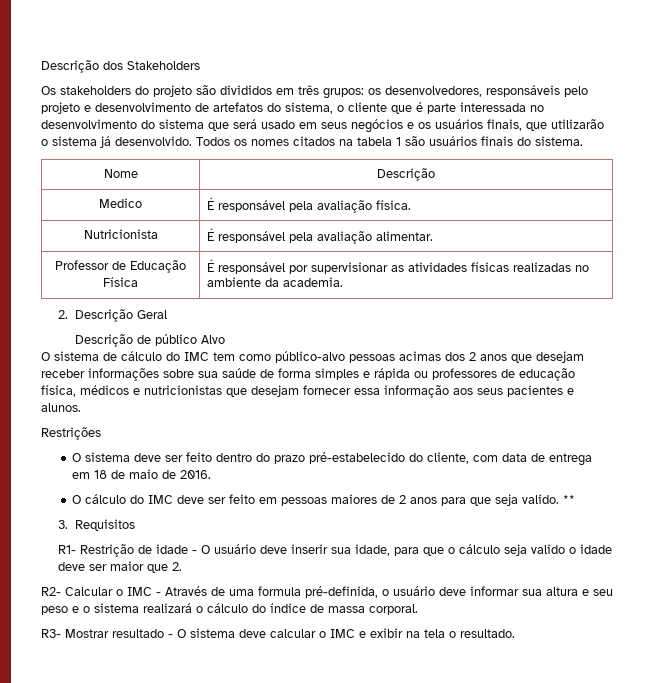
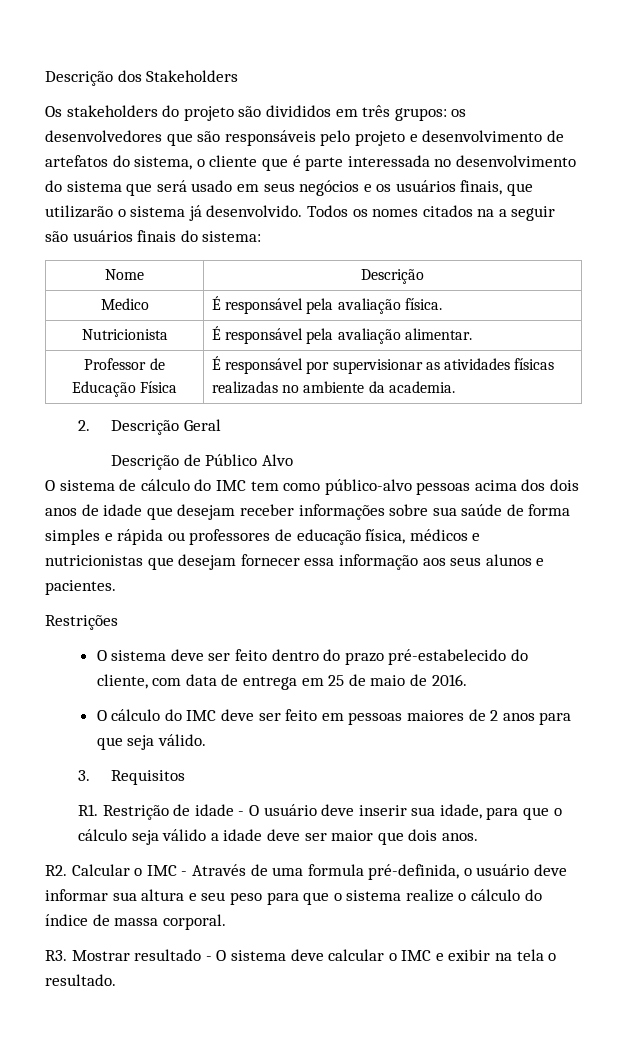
- Os stakeholders do projeto são divididos em três grupos: os desenvolvedores, responsáveis pelo projeto e desenvolvimento de artefatos do sistema, o cliente que é parte interessada no desenvolvimento do sistema que será usado em seus negócios e os usuários finais, que utilizarão o sistema já desenvolvido.
+ Os stakeholders do projeto são divididos em três grupos: os desenvolvedores que são responsáveis pelo projeto e desenvolvimento de artefatos do sistema, o cliente que é parte interessada no desenvolvimento do sistema que será usado em seus negócios e os usuários finais, que utilizarão o sistema já desenvolvido.
- Todos os nomes citados na tabela 1 são usuários finais do sistema.
+ Todos os nomes citados na a seguir são usuários finais do sistema:
- Descrição de público Alvo
+ Descrição de Público Alvo
- O sistema de cálculo do IMC tem como público-alvo pessoas acimas dos 2 anos que desejam receber informações sobre sua saúde de forma simples e rápida ou professores de educação física, médicos e nutricionistas que desejam fornecer essa informação aos seus pacientes e alunos.
+ O sistema de cálculo do IMC tem como público-alvo pessoas acima dos dois anos de idade que desejam receber informações sobre sua saúde de forma simples e rápida ou professores de educação física, médicos e nutricionistas que desejam fornecer essa informação aos seus alunos e pacientes.
- O sistema deve ser feito dentro do prazo pré-estabelecido do cliente, com data de entrega em 18 de maio de 2016.
+ O sistema deve ser feito dentro do prazo pré-estabelecido do cliente, com data de entrega em 25 de maio de 2016.
- O cálculo do IMC deve ser feito em pessoas maiores de 2 anos para que seja valido. **
+ O cálculo do IMC deve ser feito em pessoas maiores de 2 anos para que seja válido.
- R1- Restrição de idade - O usuário deve inserir sua idade, para que o cálculo seja valido o idade deve ser maior que 2.
- R2- Calcular o IMC - Através de uma formula pré-definida, o usuário deve informar sua altura e seu peso e o sistema realizará o cálculo do índice de massa corporal.
+ R1. Restrição de idade - O usuário deve inserir sua idade, para que o cálculo seja válido a idade deve ser maior que dois anos.
+ R2. Calcular o IMC - Através de uma formula pré-definida, o usuário deve informar sua altura e seu peso para que o sistema realize o cálculo do índice de massa corporal.
- R3- Mostrar resultado - O sistema deve calcular o IMC e exibir na tela o resultado.
+ R3. Mostrar resultado - O sistema deve calcular o IMC e exibir na tela o resultado.

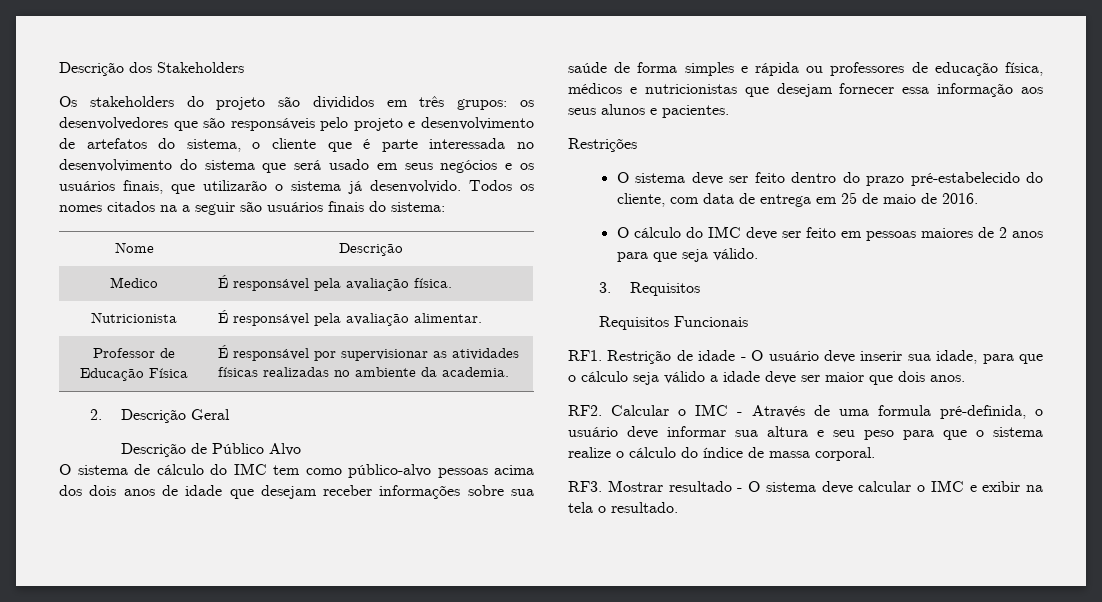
- R1. Restrição de idade - O usuário deve inserir sua idade, para que o cálculo seja válido a idade deve ser maior que dois anos.
+ Requisitos Funcionais
+ RF1. Restrição de idade - O usuário deve inserir sua idade, para que o cálculo seja válido a idade deve ser maior que dois anos.
- R2. Calcular o IMC - Através de uma formula pré-definida, o usuário deve informar sua altura e seu peso para que o sistema realize o cálculo do índice de massa corporal.
+ RF2. Calcular o IMC - Através de uma formula pré-definida, o usuário deve informar sua altura e seu peso para que o sistema realize o cálculo do índice de massa corporal.
- R3. Mostrar resultado - O sistema deve calcular o IMC e exibir na tela o resultado.
+ RF3. Mostrar resultado - O sistema deve calcular o IMC e exibir na tela o resultado.

